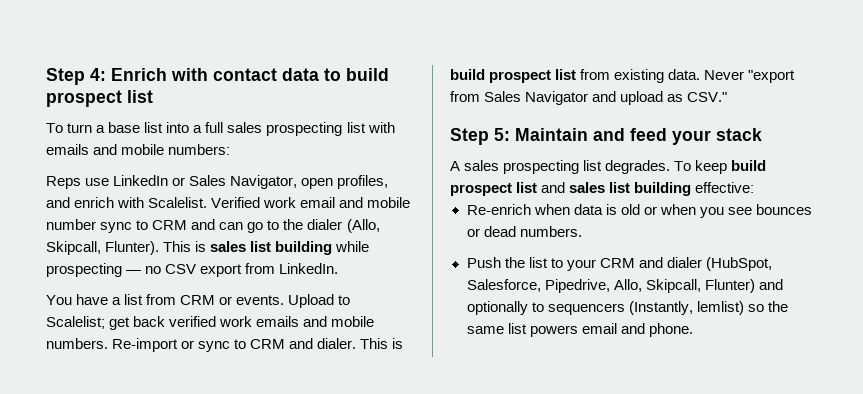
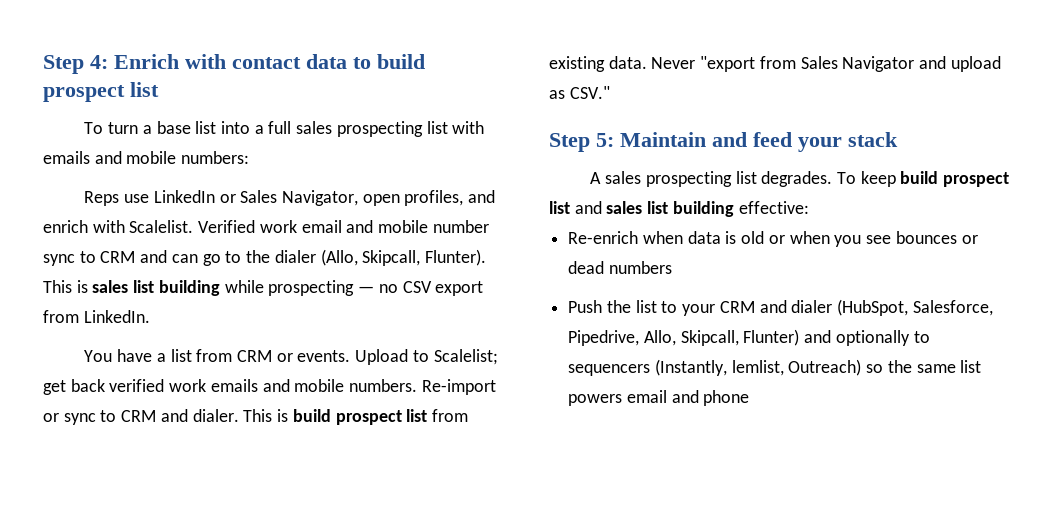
- Re-enrich when data is old or when you see bounces or dead numbers.
+ Re-enrich when data is old or when you see bounces or dead numbers
- Push the list to your CRM and dialer (HubSpot, Salesforce, Pipedrive, Allo, Skipcall, Flunter) and optionally to sequencers (Instantly, lemlist) so the same list powers email and phone.
+ Push the list to your CRM and dialer (HubSpot, Salesforce, Pipedrive, Allo, Skipcall, Flunter) and optionally to sequencers (Instantly, lemlist, Outreach) so the same list powers email and phone

